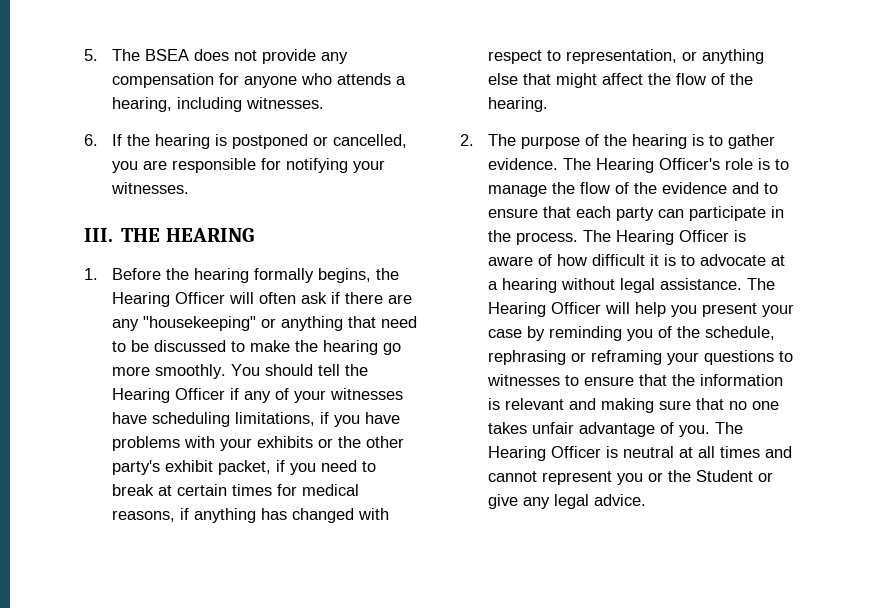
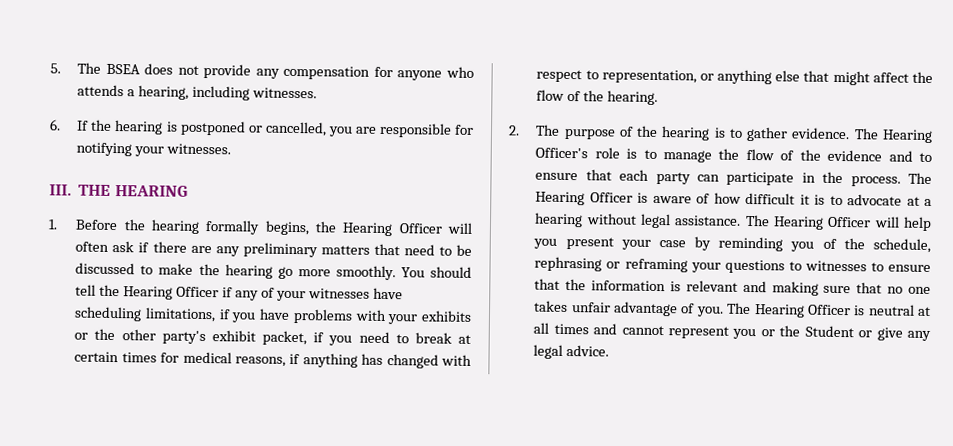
- 1. Before the hearing formally begins, the Hearing Officer will often ask if there are any "housekeeping" or anything that need to be discussed to make the hearing go more smoothly.
+ 1. Before the hearing formally begins, the Hearing Officer will often ask if there are any preliminary matters that need to be discussed to make the hearing go more smoothly.

